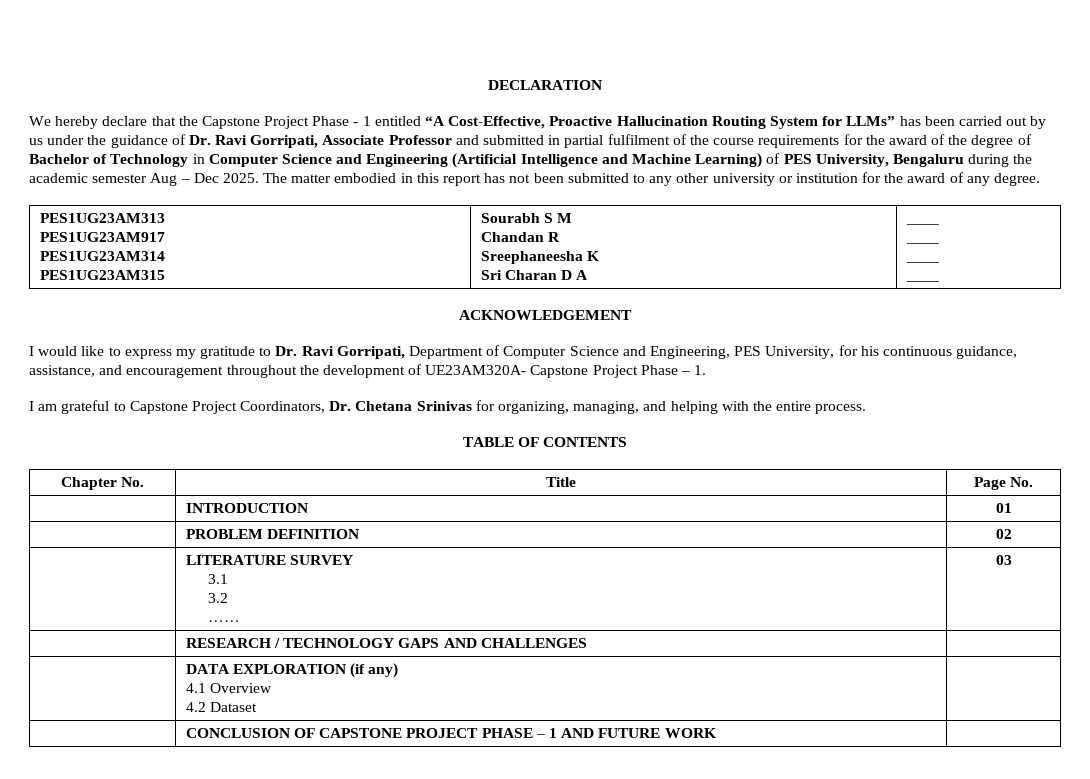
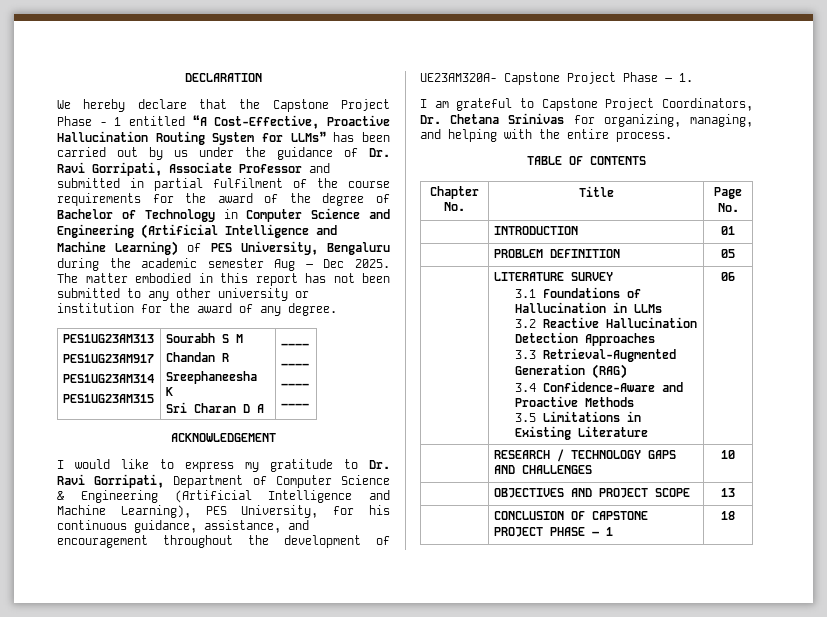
- I would like to express my gratitude to Dr. Ravi Gorripati, Department of Computer Science and Engineering, PES University, for his continuous guidance, assistance, and encouragement throughout the development of UE23AM320A- Capstone Project Phase – 1.
+ I would like to express my gratitude to Dr. Ravi Gorripati, Department of Computer Science & Engineering (Artificial Intelligence and Machine Learning), PES University, for his continuous guidance, assistance, and encouragement throughout the development of UE23AM320A- Capstone Project Phase – 1.
- | PROBLEM DEFINITION | 02
+ | PROBLEM DEFINITION | 05
  | LITERATURE SURVEY
- 3.1
- 3.2
- …… | 03
+ 3.1 Foundations of Hallucination in LLMs
+ 3.2 Reactive Hallucination Detection Approaches
+ 3.3 Retrieval-Augmented Generation (RAG)
+ 3.4 Confidence-Aware and Proactive Methods
+ 3.5 Limitations in Existing Literature | 06
- | RESEARCH / TECHNOLOGY GAPS AND CHALLENGES |
- | DATA EXPLORATION (if any)
- 4.1 Overview
- 4.2 Dataset |
+ | RESEARCH / TECHNOLOGY GAPS AND CHALLENGES | 10
+ | OBJECTIVES AND PROJECT SCOPE | 13
- | CONCLUSION OF CAPSTONE PROJECT PHASE – 1 AND FUTURE WORK |
+ | CONCLUSION OF CAPSTONE PROJECT PHASE – 1 | 18

